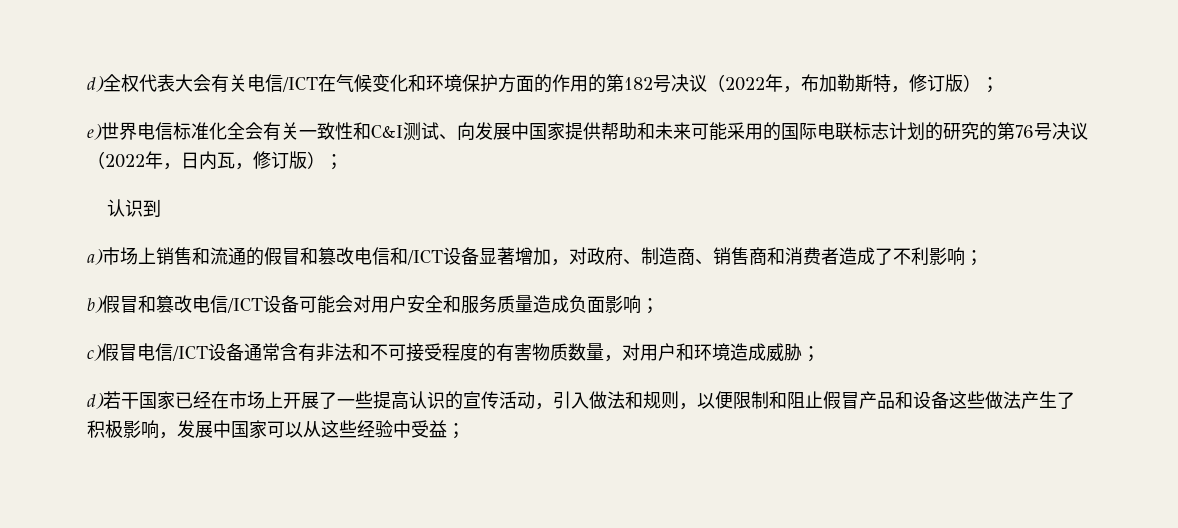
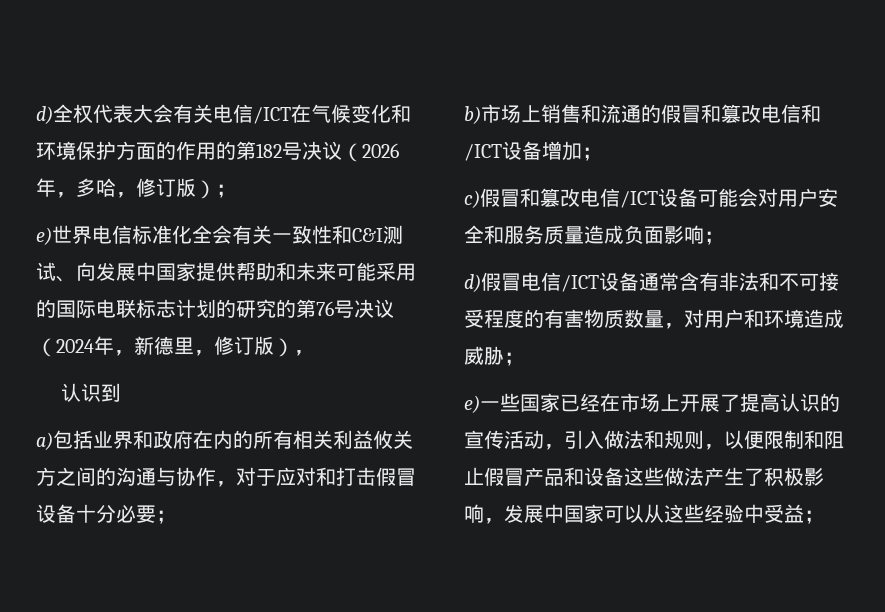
- d)全权代表大会有关电信/ICT在气候变化和环境保护方面的作用的第182号决议（2022年，布加勒斯特，修订版）；
+ d)全权代表大会有关电信/ICT在气候变化和环境保护方面的作用的第182号决议（2026年，多哈，修订版）；
- e)世界电信标准化全会有关一致性和C&I测试、向发展中国家提供帮助和未来可能采用的国际电联标志计划的研究的第76号决议（2022年，日内瓦，修订版）；
+ e)世界电信标准化全会有关一致性和C&I测试、向发展中国家提供帮助和未来可能采用的国际电联标志计划的研究的第76号决议（2024年，新德里，修订版），
- a)市场上销售和流通的假冒和篡改电信和/ICT设备显著增加，对政府、制造商、销售商和消费者造成了不利影响；
- b)假冒和篡改电信/ICT设备可能会对用户安全和服务质量造成负面影响；
+ a)包括业界和政府在内的所有相关利益攸关方之间的沟通与协作，对于应对和打击假冒设备十分必要；
+ b)市场上销售和流通的假冒和篡改电信和/ICT设备增加；
+ c)假冒和篡改电信/ICT设备可能会对用户安全和服务质量造成负面影响；
- c)假冒电信/ICT设备通常含有非法和不可接受程度的有害物质数量，对用户和环境造成威胁；
+ d)假冒电信/ICT设备通常含有非法和不可接受程度的有害物质数量，对用户和环境造成威胁；
- d)若干国家已经在市场上开展了一些提高认识的宣传活动，引入做法和规则，以便限制和阻止假冒产品和设备这些做法产生了积极影响，发展中国家可以从这些经验中受益；
+ e)一些国家已经在市场上开展了提高认识的宣传活动，引入做法和规则，以便限制和阻止假冒产品和设备这些做法产生了积极影响，发展中国家可以从这些经验中受益；

